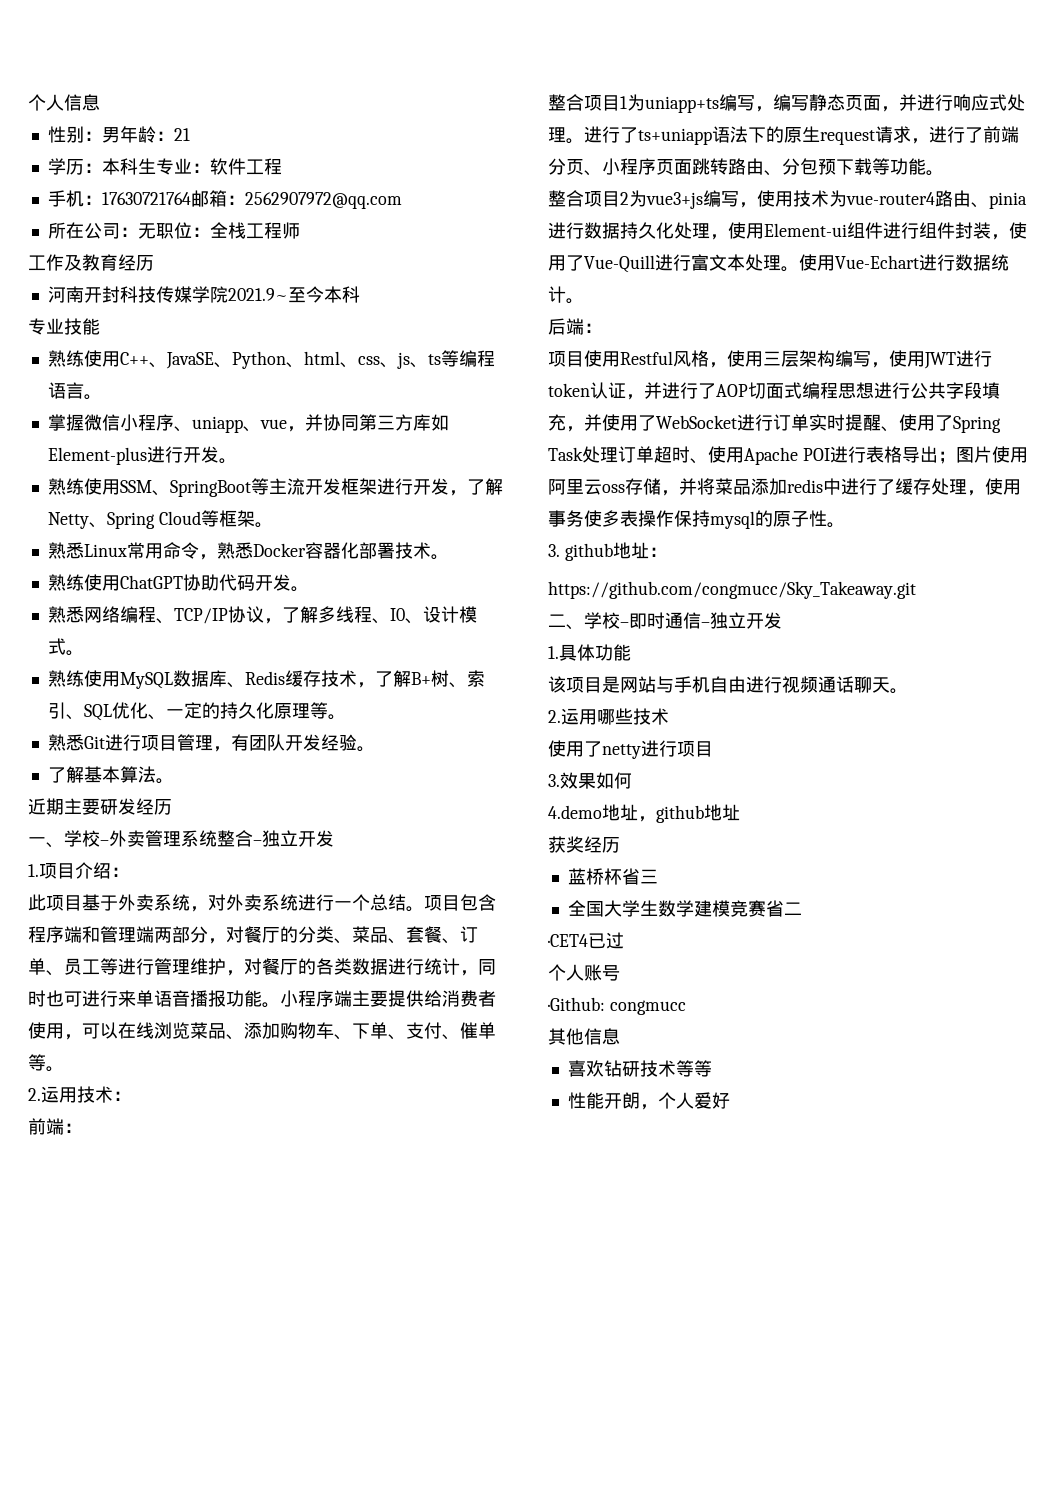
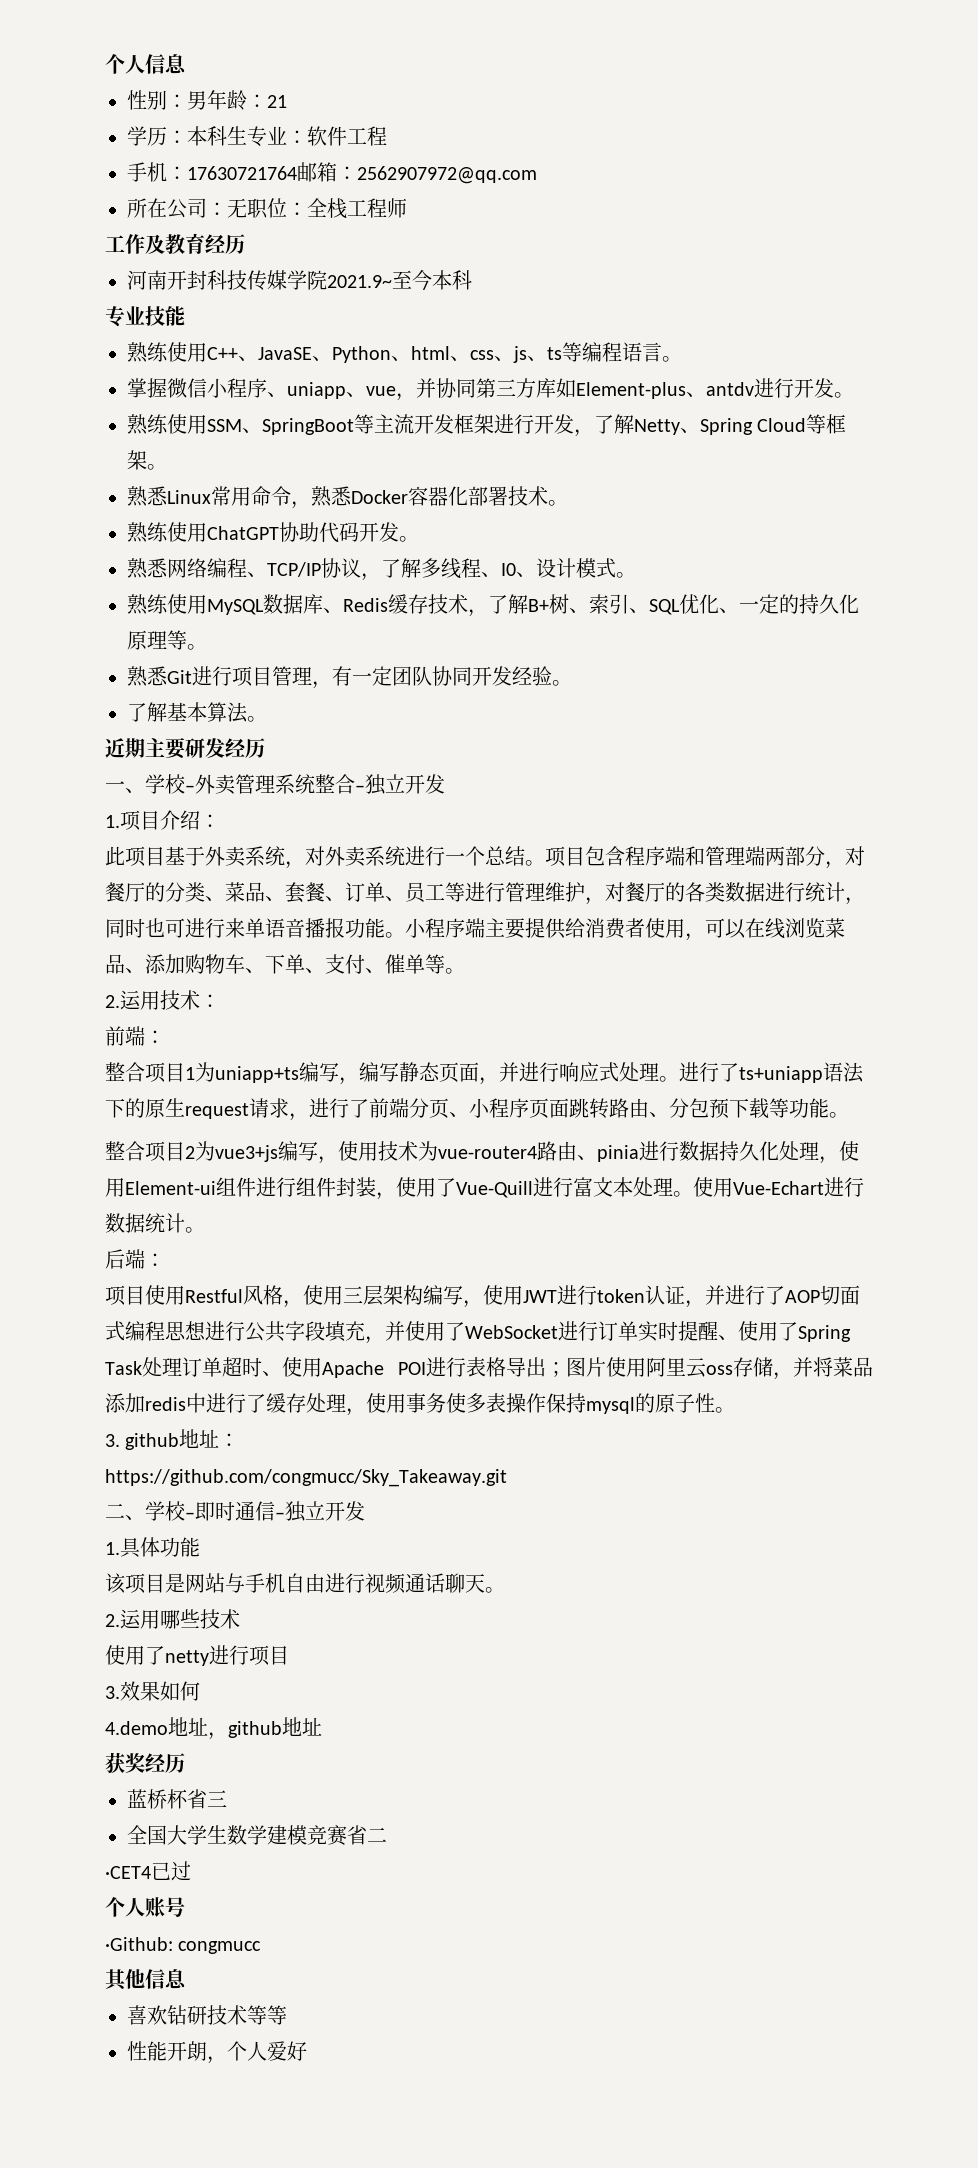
- 掌握微信小程序、uniapp、vue，并协同第三方库如Element-plus进行开发。
+ 掌握微信小程序、uniapp、vue，并协同第三方库如Element-plus、antdv进行开发。
- 熟悉Git进行项目管理，有团队开发经验。
+ 熟悉Git进行项目管理，有一定团队协同开发经验。

